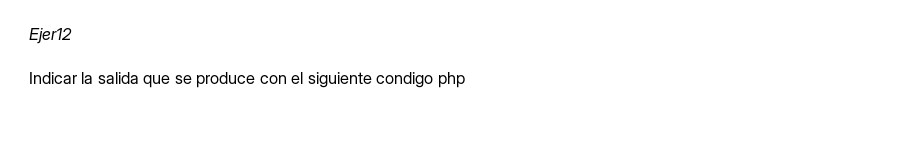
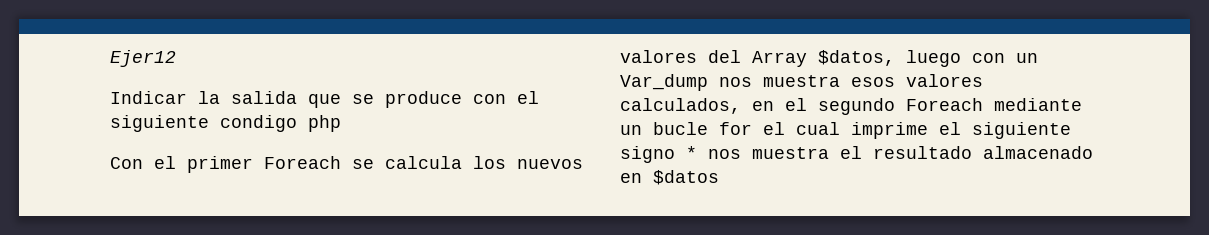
+ Con el primer Foreach se calcula los nuevos valores del Array $datos, luego con un Var_dump nos muestra esos valores calculados, en el segundo Foreach mediante un bucle for el cual imprime el siguiente signo * nos muestra el resultado almacenado en $datos

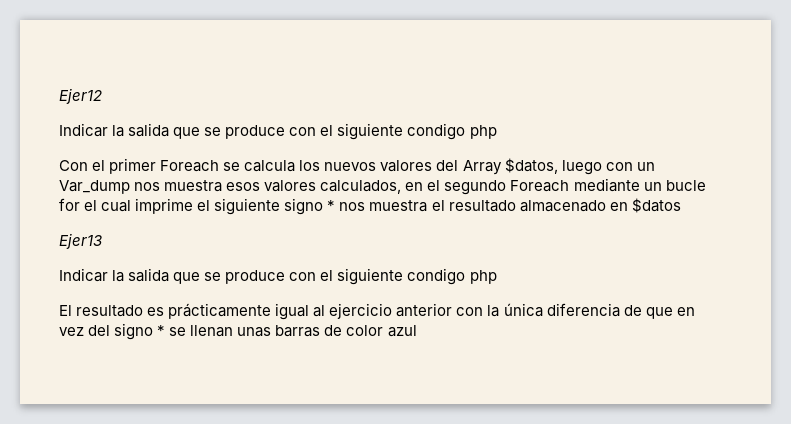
+ Ejer13
+ Indicar la salida que se produce con el siguiente condigo php
+ El resultado es prácticamente igual al ejercicio anterior con la única diferencia de que en vez del signo * se llenan unas barras de color azul

